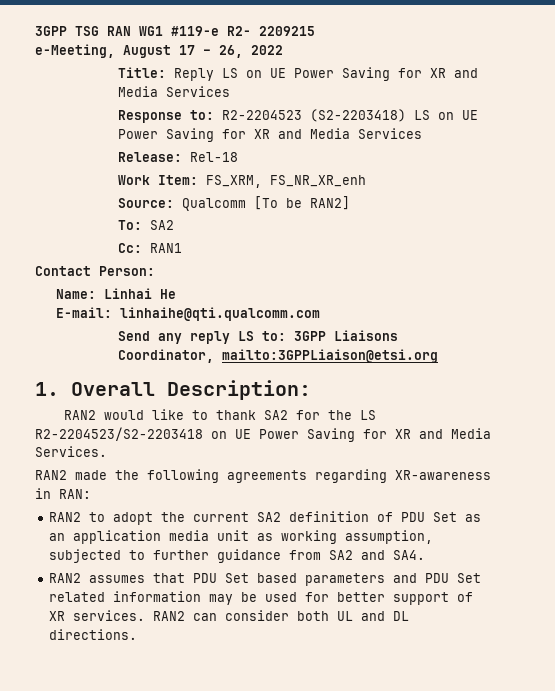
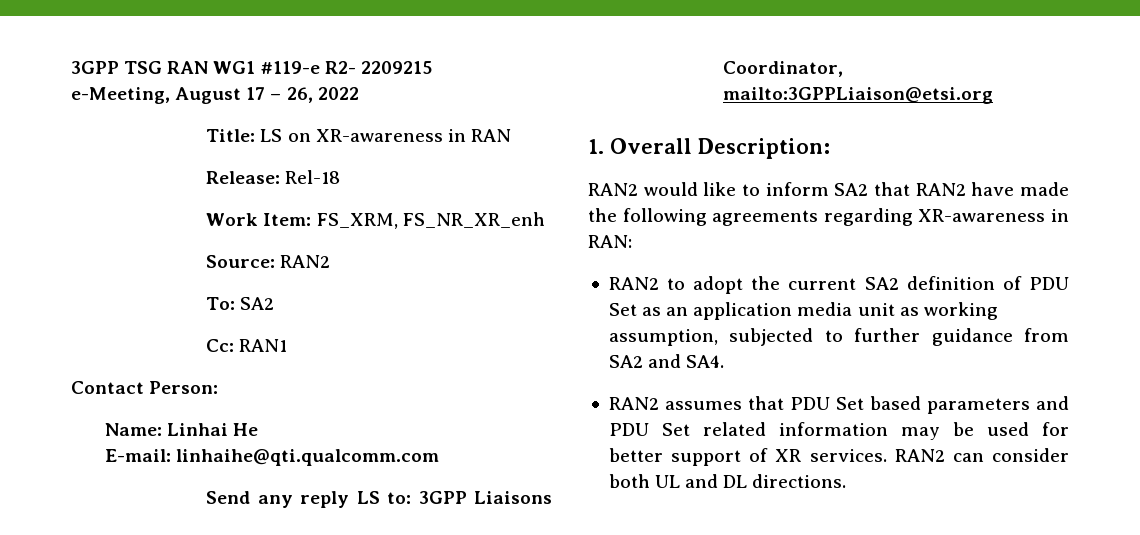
- Title: Reply LS on UE Power Saving for XR and Media Services
- Response to: R2-2204523 (S2-2203418) LS on UE Power Saving for XR and Media Services
+ Title: LS on XR-awareness in RAN
- Source: Qualcomm [To be RAN2]
+ Source: RAN2
- RAN2 would like to thank SA2 for the LS R2-2204523/S2-2203418 on UE Power Saving for XR and Media Services.
- RAN2 made the following agreements regarding XR-awareness in RAN:
+ RAN2 would like to inform SA2 that RAN2 have made the following agreements regarding XR-awareness in RAN:

